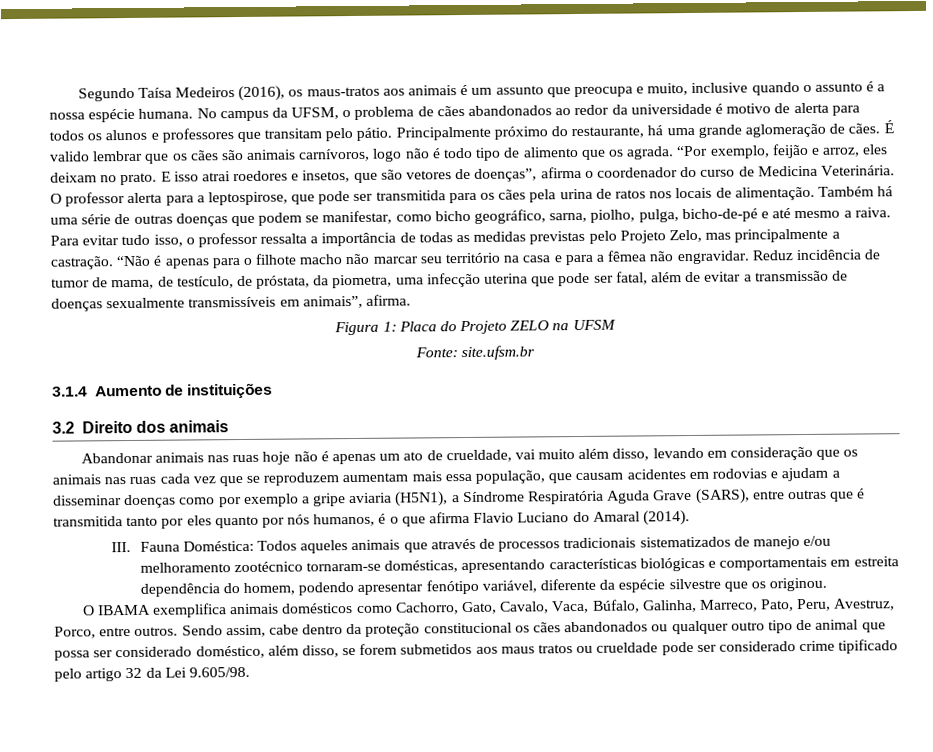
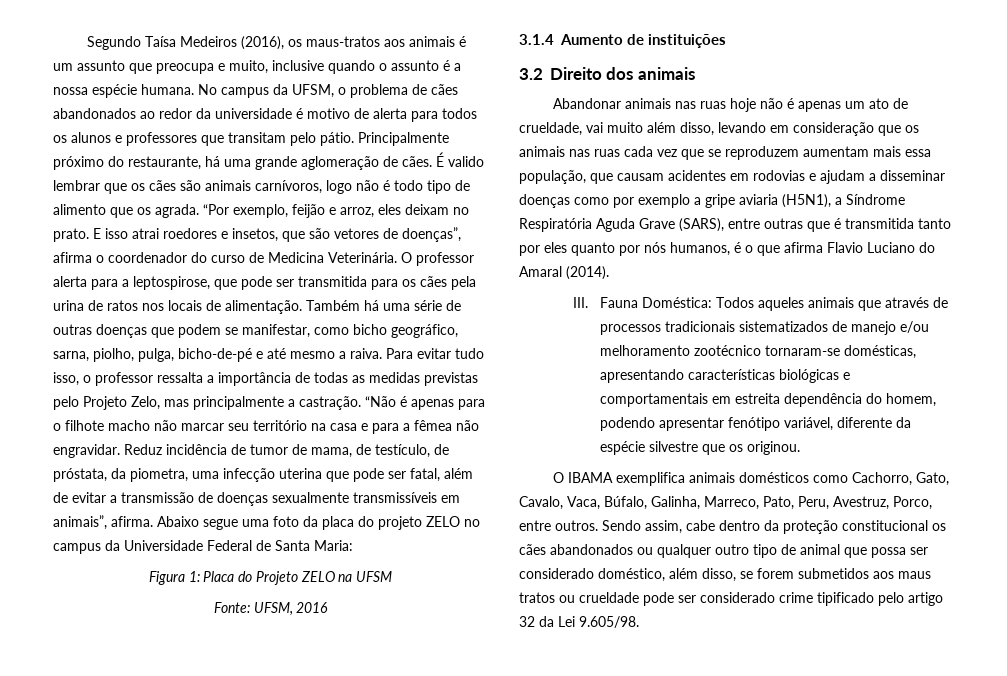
+ Abaixo segue uma foto da placa do projeto ZELO no campus da Universidade Federal de Santa Maria:
- Fonte: site.ufsm.br
+ Fonte: UFSM, 2016

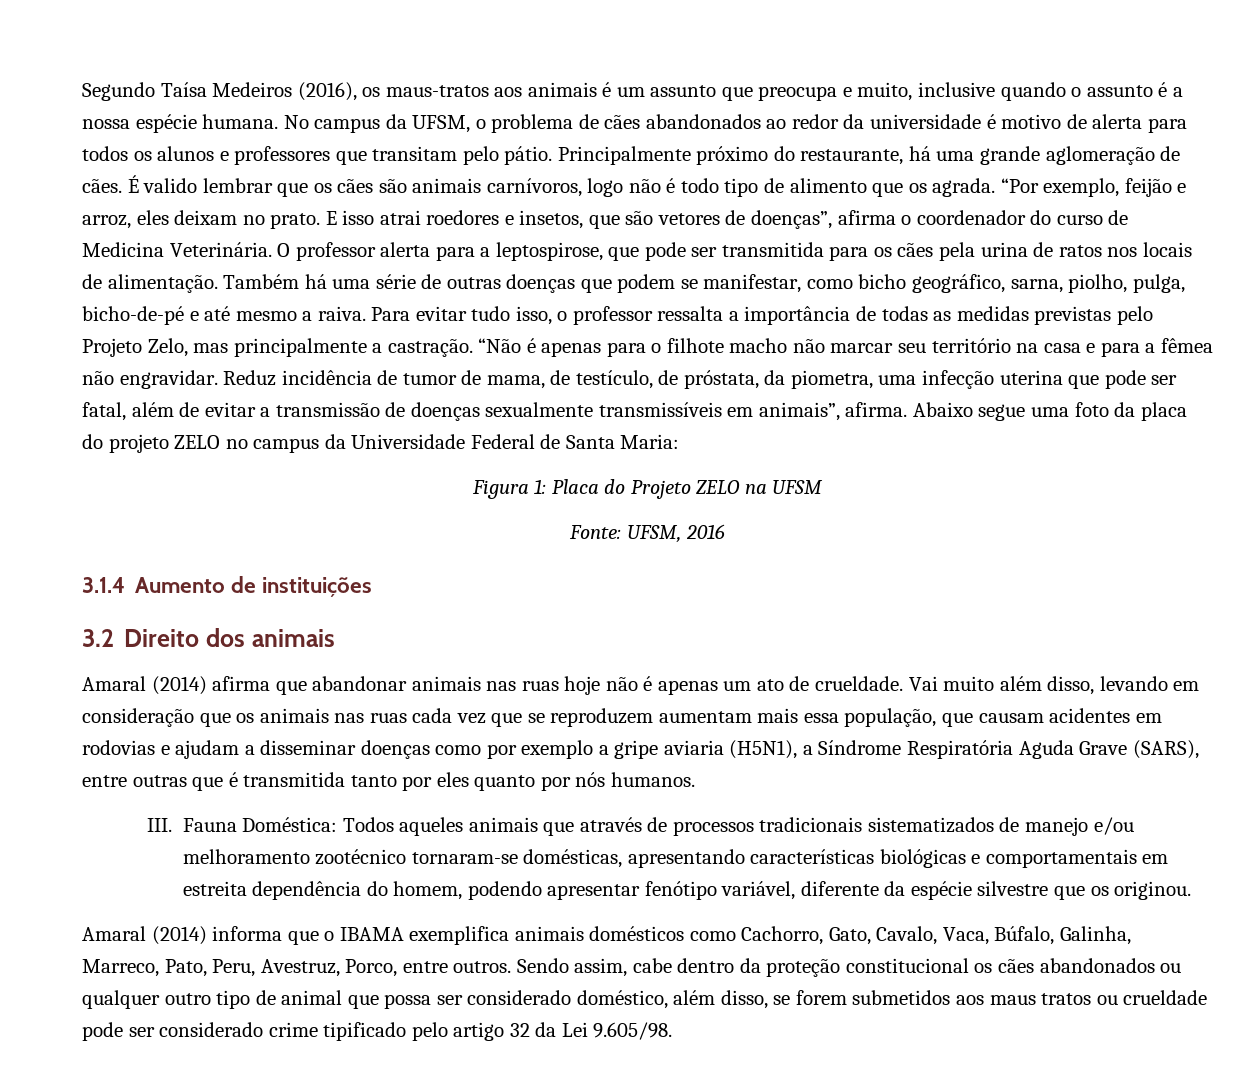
- Abandonar animais nas ruas hoje não é apenas um ato de crueldade, vai muito além disso, levando em consideração que os animais nas ruas cada vez que se reproduzem aumentam mais essa população, que causam acidentes em rodovias e ajudam a disseminar doenças como por exemplo a gripe aviaria (H5N1), a Síndrome Respiratória Aguda Grave (SARS), entre outras que é transmitida tanto por eles quanto por nós humanos, é o que afirma Flavio Luciano do Amaral (2014).
+ Amaral (2014) afirma que abandonar animais nas ruas hoje não é apenas um ato de crueldade. Vai muito além disso, levando em consideração que os animais nas ruas cada vez que se reproduzem aumentam mais essa população, que causam acidentes em rodovias e ajudam a disseminar doenças como por exemplo a gripe aviaria (H5N1), a Síndrome Respiratória Aguda Grave (SARS), entre outras que é transmitida tanto por eles quanto por nós humanos.
- O IBAMA exemplifica animais domésticos como Cachorro, Gato, Cavalo, Vaca, Búfalo, Galinha, Marreco, Pato, Peru, Avestruz, Porco, entre outros.
+ Amaral (2014) informa que o IBAMA exemplifica animais domésticos como Cachorro, Gato, Cavalo, Vaca, Búfalo, Galinha, Marreco, Pato, Peru, Avestruz, Porco, entre outros.

